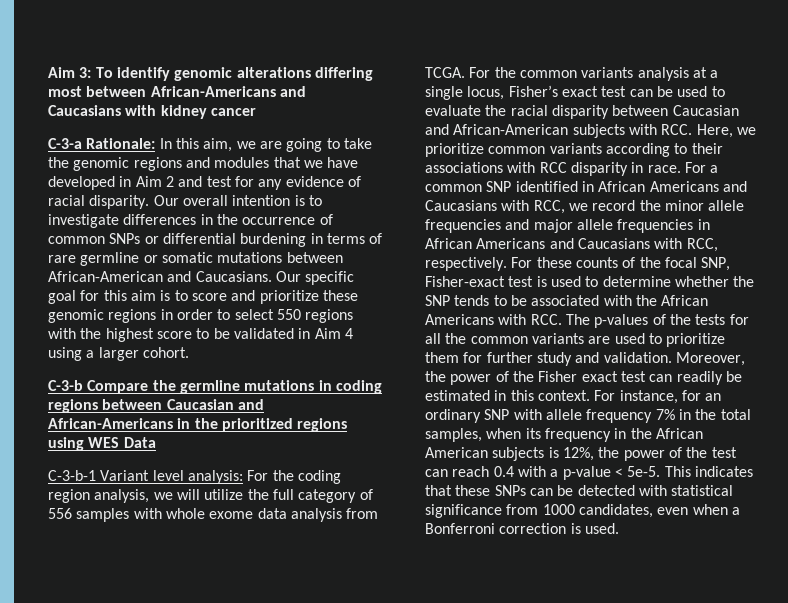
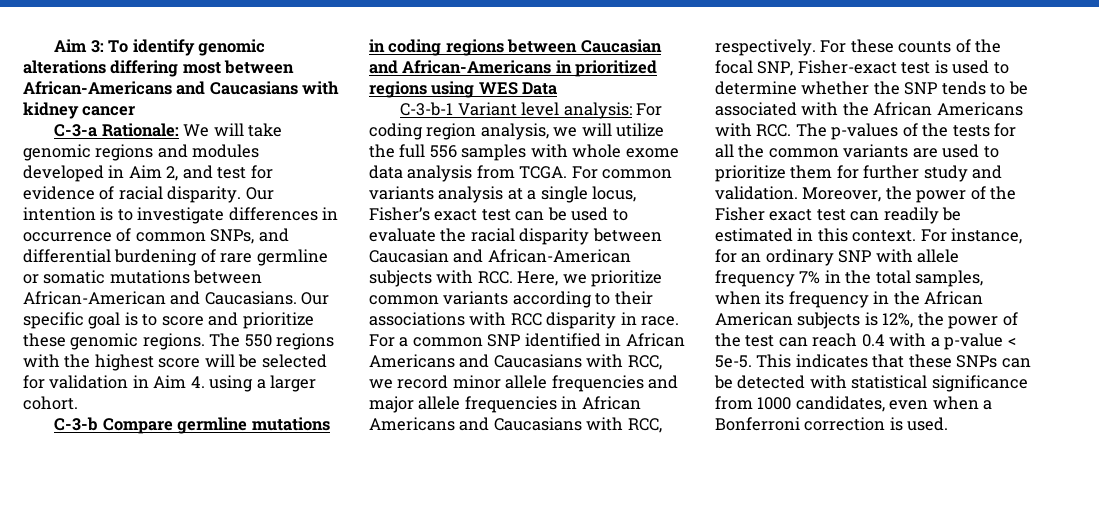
- C-3-a Rationale: In this aim, we are going to take the genomic regions and modules that we have developed in Aim 2 and test for any evidence of racial disparity.
+ C-3-a Rationale: We will take genomic regions and modules developed in Aim 2, and test for evidence of racial disparity.
- Our overall intention is to investigate differences in the occurrence of common SNPs or differential burdening in terms of rare germline or somatic mutations between African-American and Caucasians.
+ Our intention is to investigate differences in occurrence of common SNPs, and differential burdening of rare germline or somatic mutations between African-American and Caucasians.
- Our specific goal for this aim is to score and prioritize these genomic regions in order to select 550 regions with the highest score to be validated in Aim 4 using a larger cohort.
+ Our specific goal is to score and prioritize these genomic regions. The 550 regions with the highest score will be selected for validation in Aim 4. using a larger cohort.
- C-3-b Compare the germline mutations in coding regions between Caucasian and African-Americans in the prioritized regions using WES Data
+ C-3-b Compare germline mutations in coding regions between Caucasian and African-Americans in prioritized regions using WES Data
- C-3-b-1 Variant level analysis: For the coding region analysis, we will utilize the full category of 556 samples with whole exome data analysis from TCGA.
+ C-3-b-1 Variant level analysis: For coding region analysis, we will utilize the full 556 samples with whole exome data analysis from TCGA.
- For the common variants analysis at a single locus, Fisher’s exact test can be used to evaluate the racial disparity between Caucasian and African-American subjects with RCC. Here, we prioritize common variants according to their associations with RCC disparity in race.
+ For common variants analysis at a single locus, Fisher’s exact test can be used to evaluate the racial disparity between Caucasian and African-American subjects with RCC. Here, we prioritize common variants according to their associations with RCC disparity in race.
- For a common SNP identified in African Americans and Caucasians with RCC, we record the minor allele frequencies and major allele frequencies in African Americans and Caucasians with RCC, respectively.
+ For a common SNP identified in African Americans and Caucasians with RCC, we record minor allele frequencies and major allele frequencies in African Americans and Caucasians with RCC, respectively.

